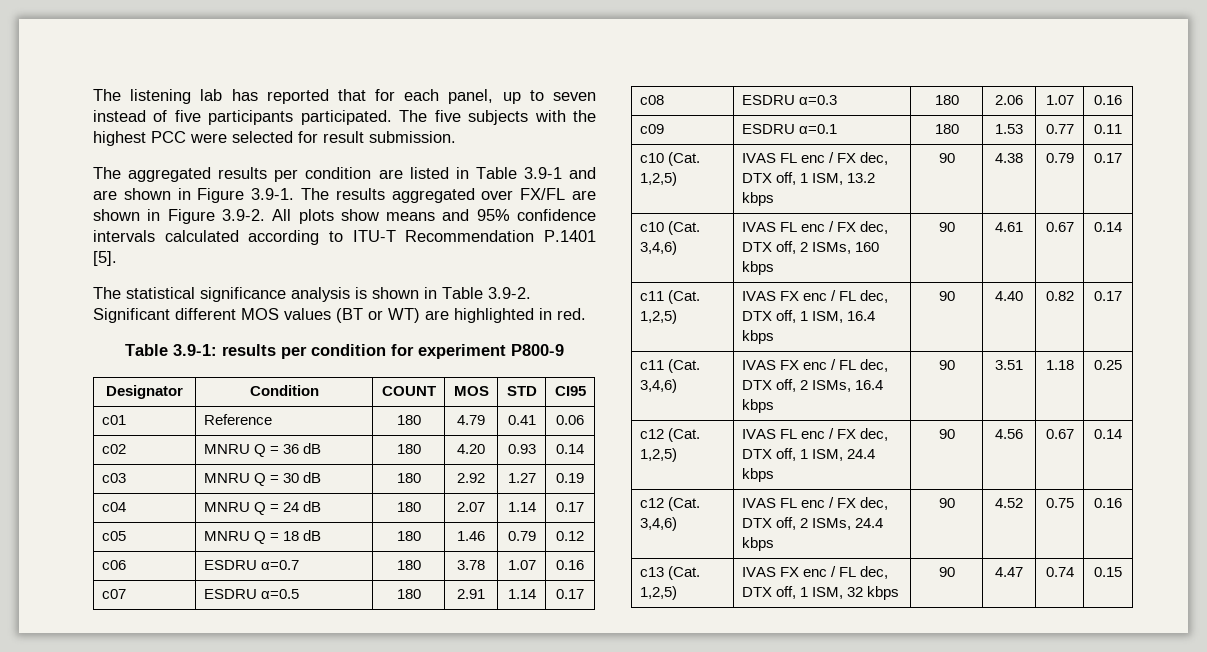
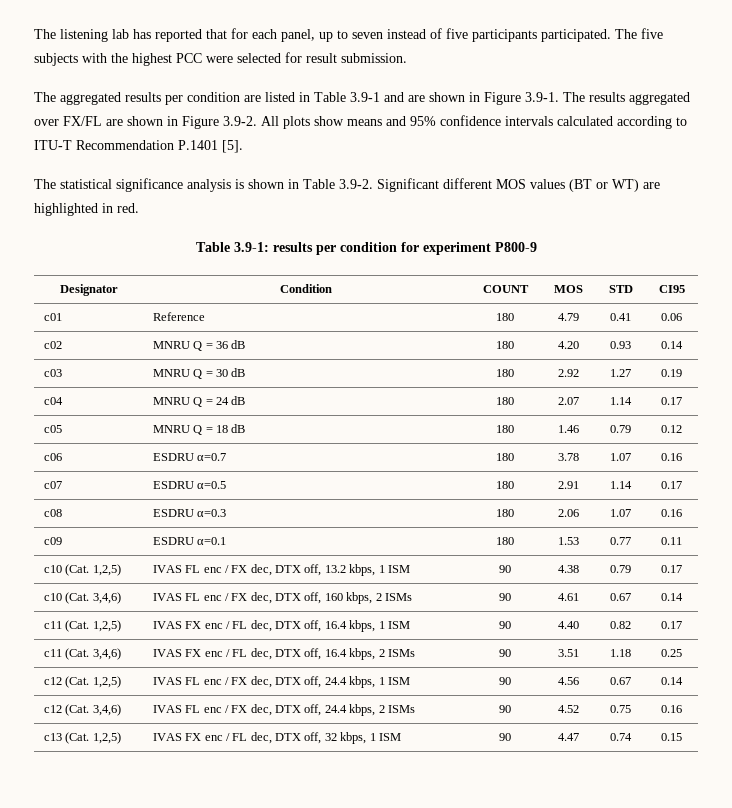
- c10 (Cat. 1,2,5) | IVAS FL enc / FX dec, DTX off, 1 ISM, 13.2 kbps | 90 | 4.38 | 0.79 | 0.17
+ c10 (Cat. 1,2,5) | IVAS FL enc / FX dec, DTX off, 13.2 kbps, 1 ISM | 90 | 4.38 | 0.79 | 0.17
- c10 (Cat. 3,4,6) | IVAS FL enc / FX dec, DTX off, 2 ISMs, 160 kbps | 90 | 4.61 | 0.67 | 0.14
+ c10 (Cat. 3,4,6) | IVAS FL enc / FX dec, DTX off, 160 kbps, 2 ISMs | 90 | 4.61 | 0.67 | 0.14
- c11 (Cat. 1,2,5) | IVAS FX enc / FL dec, DTX off, 1 ISM, 16.4 kbps | 90 | 4.40 | 0.82 | 0.17
+ c11 (Cat. 1,2,5) | IVAS FX enc / FL dec, DTX off, 16.4 kbps, 1 ISM | 90 | 4.40 | 0.82 | 0.17
- c11 (Cat. 3,4,6) | IVAS FX enc / FL dec, DTX off, 2 ISMs, 16.4 kbps | 90 | 3.51 | 1.18 | 0.25
+ c11 (Cat. 3,4,6) | IVAS FX enc / FL dec, DTX off, 16.4 kbps, 2 ISMs | 90 | 3.51 | 1.18 | 0.25
- c12 (Cat. 1,2,5) | IVAS FL enc / FX dec, DTX off, 1 ISM, 24.4 kbps | 90 | 4.56 | 0.67 | 0.14
+ c12 (Cat. 1,2,5) | IVAS FL enc / FX dec, DTX off, 24.4 kbps, 1 ISM | 90 | 4.56 | 0.67 | 0.14
- c12 (Cat. 3,4,6) | IVAS FL enc / FX dec, DTX off, 2 ISMs, 24.4 kbps | 90 | 4.52 | 0.75 | 0.16
+ c12 (Cat. 3,4,6) | IVAS FL enc / FX dec, DTX off, 24.4 kbps, 2 ISMs | 90 | 4.52 | 0.75 | 0.16
- c13 (Cat. 1,2,5) | IVAS FX enc / FL dec, DTX off, 1 ISM, 32 kbps | 90 | 4.47 | 0.74 | 0.15
+ c13 (Cat. 1,2,5) | IVAS FX enc / FL dec, DTX off, 32 kbps, 1 ISM | 90 | 4.47 | 0.74 | 0.15

